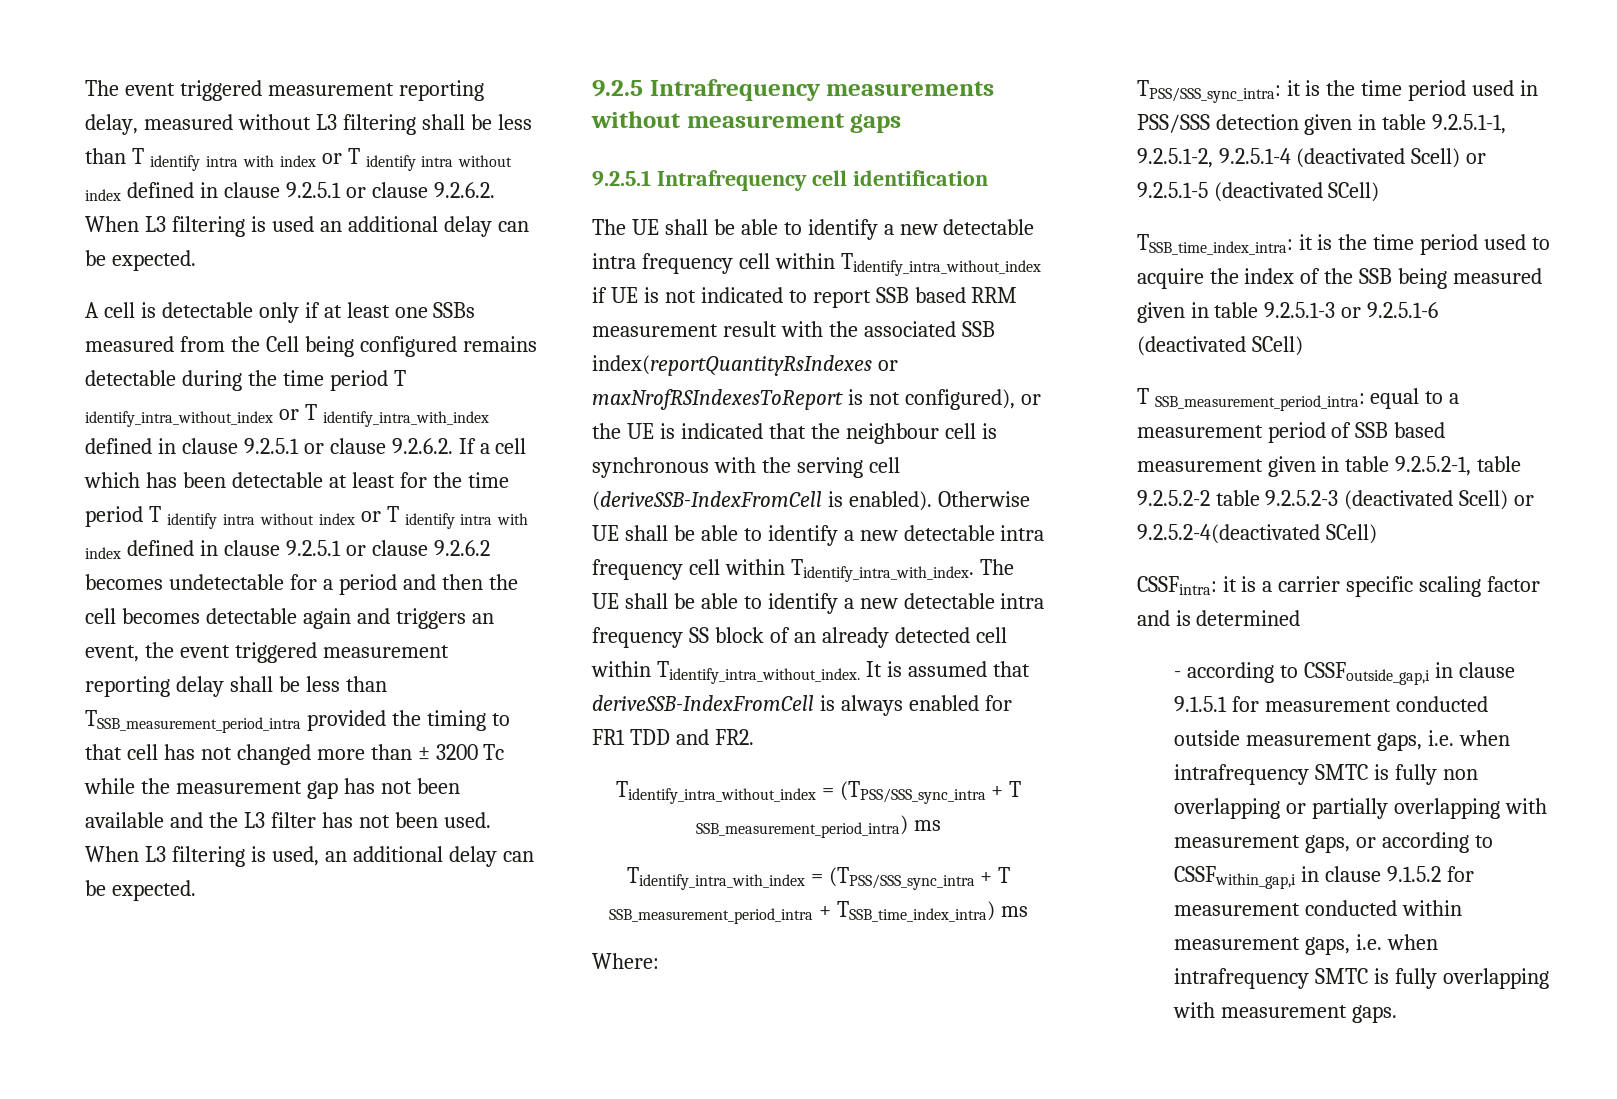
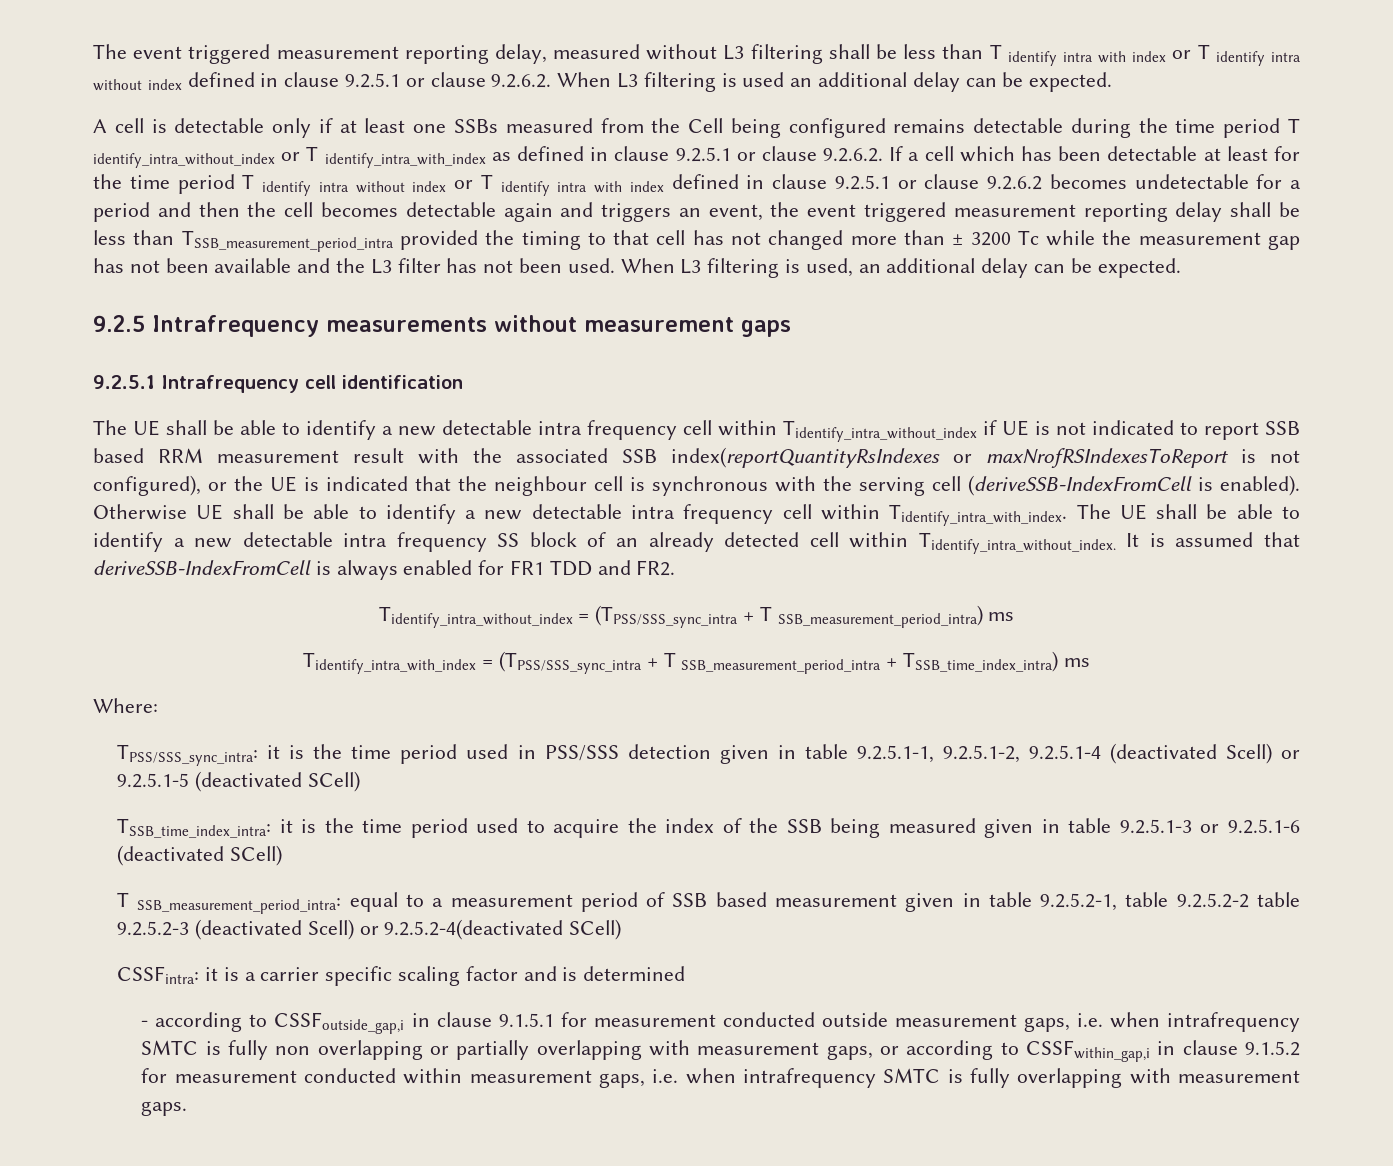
- A cell is detectable only if at least one SSBs measured from the Cell being configured remains detectable during the time period T identify_intra_without_index or T identify_intra_with_index defined in clause 9.2.5.1 or clause 9.2.6.2. If a cell which has been detectable at least for the time period T identify intra without index or T identify intra with index defined in clause 9.2.5.1 or clause 9.2.6.2 becomes undetectable for a period and then the cell becomes detectable again and triggers an event, the event triggered measurement reporting delay shall be less than TSSB_measurement_period_intra provided the timing to that cell has not changed more than ± 3200 Tc while the measurement gap has not been available and the L3 filter has not been used.
+ A cell is detectable only if at least one SSBs measured from the Cell being configured remains detectable during the time period T identify_intra_without_index or T identify_intra_with_index as defined in clause 9.2.5.1 or clause 9.2.6.2. If a cell which has been detectable at least for the time period T identify intra without index or T identify intra with index defined in clause 9.2.5.1 or clause 9.2.6.2 becomes undetectable for a period and then the cell becomes detectable again and triggers an event, the event triggered measurement reporting delay shall be less than TSSB_measurement_period_intra provided the timing to that cell has not changed more than ± 3200 Tc while the measurement gap has not been available and the L3 filter has not been used.

